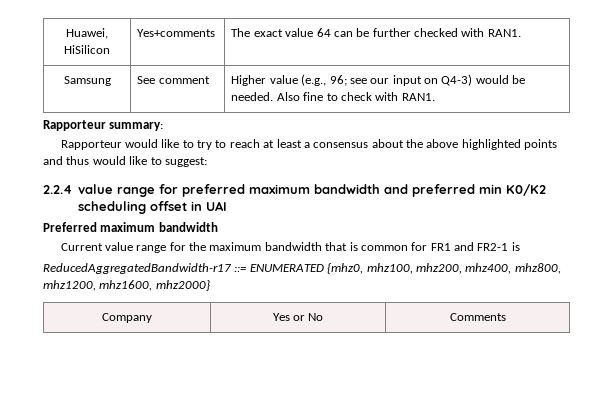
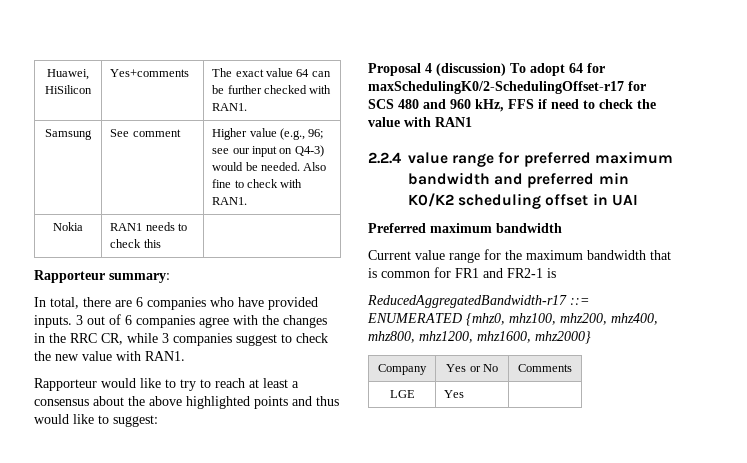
+ Nokia | RAN1 needs to check this |
  Rapporteur summary:
+ In total, there are 6 companies who have provided inputs. 3 out of 6 companies agree with the changes in the RRC CR, while 3 companies suggest to check the new value with RAN1.
+ Proposal 4 (discussion) To adopt 64 for maxSchedulingK0/2-SchedulingOffset-r17 for SCS 480 and 960 kHz, FFS if need to check the value with RAN1
+ LGE | Yes |

